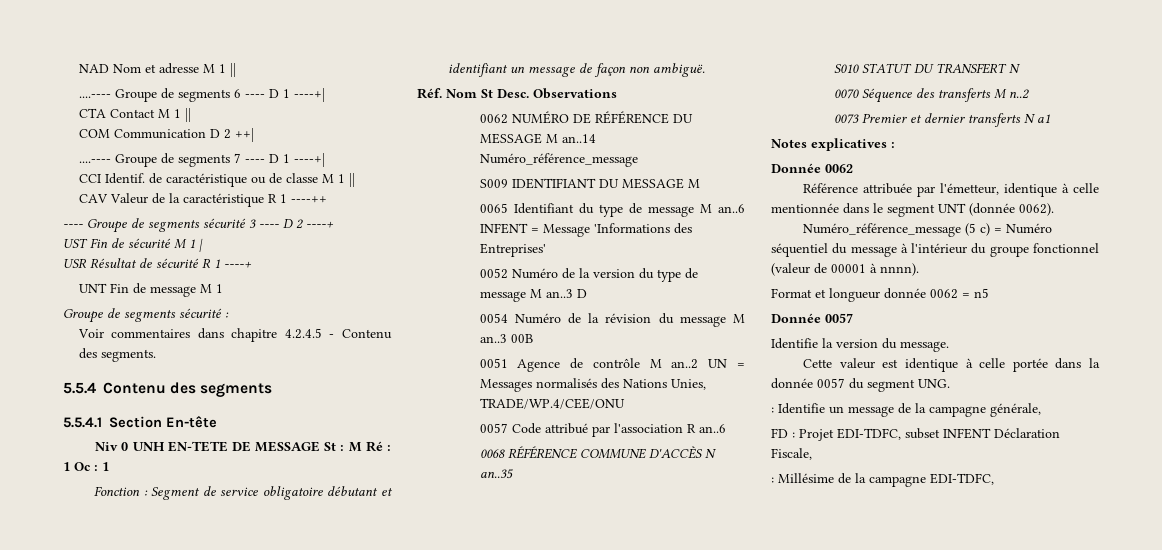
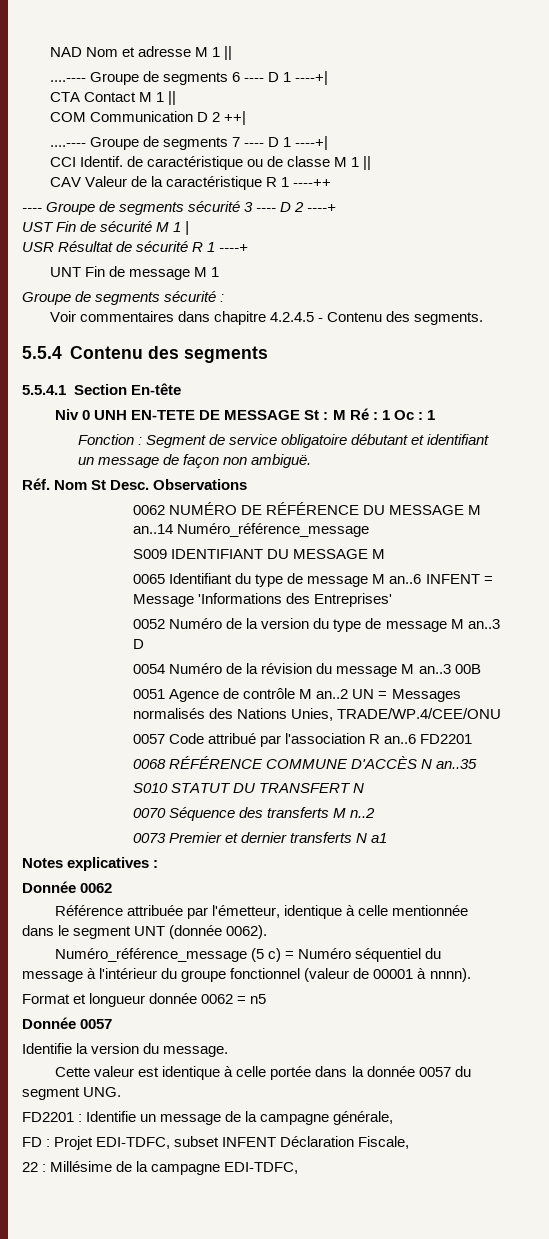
- 0057 Code attribué par l'association R an..6
+ 0057 Code attribué par l'association R an..6 FD2201
- : Identifie un message de la campagne générale,
+ FD2201 : Identifie un message de la campagne générale,
- : Millésime de la campagne EDI-TDFC,
+ 22 : Millésime de la campagne EDI-TDFC,

